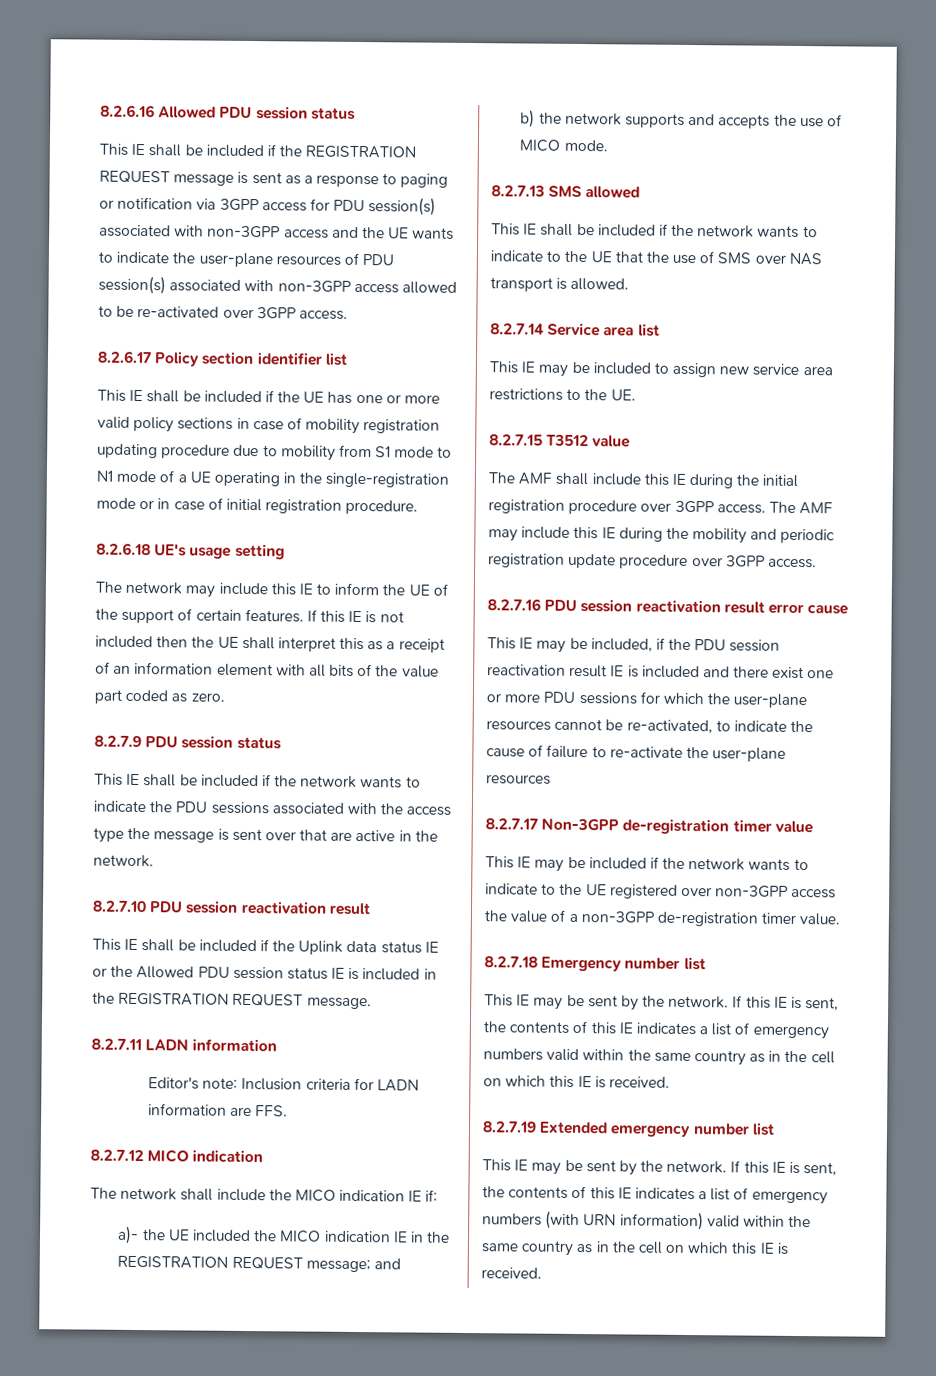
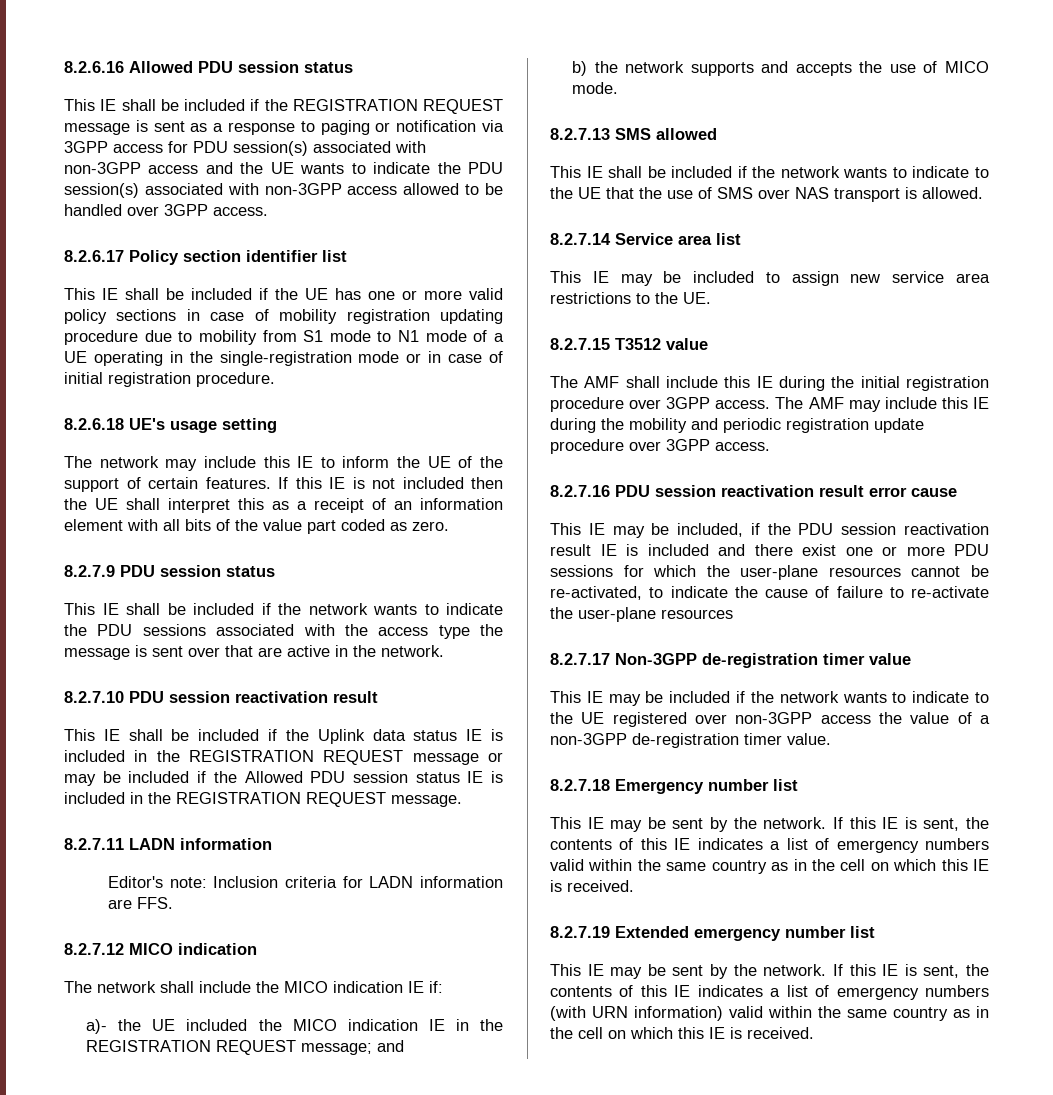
- This IE shall be included if the REGISTRATION REQUEST message is sent as a response to paging or notification via 3GPP access for PDU session(s) associated with non-3GPP access and the UE wants to indicate the user-plane resources of PDU session(s) associated with non-3GPP access allowed to be re-activated over 3GPP access.
+ This IE shall be included if the REGISTRATION REQUEST message is sent as a response to paging or notification via 3GPP access for PDU session(s) associated with non-3GPP access and the UE wants to indicate the PDU session(s) associated with non-3GPP access allowed to be handled over 3GPP access.
- This IE shall be included if the Uplink data status IE or the Allowed PDU session status IE is included in the REGISTRATION REQUEST message.
+ This IE shall be included if the Uplink data status IE is included in the REGISTRATION REQUEST message or may be included if the Allowed PDU session status IE is included in the REGISTRATION REQUEST message.

